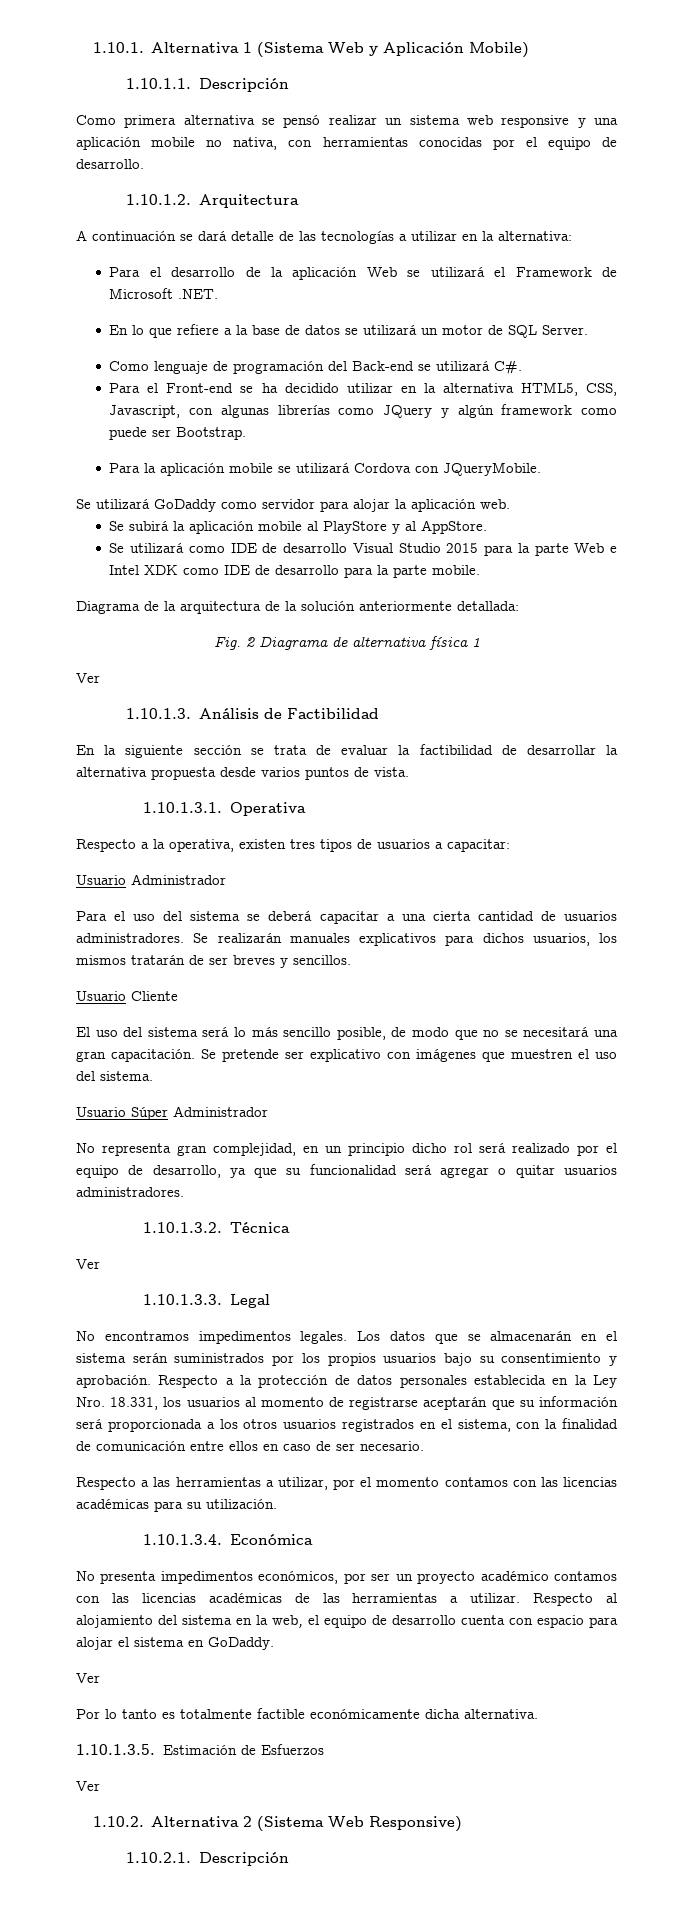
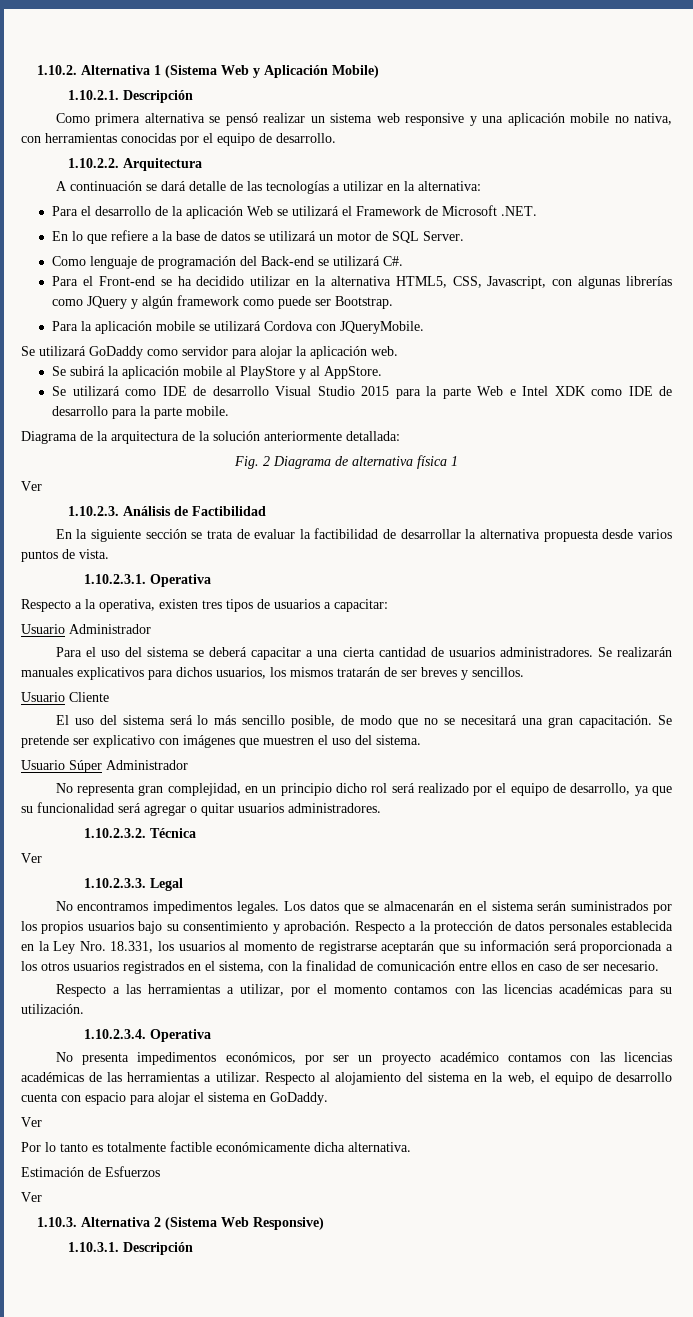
- 1.10.1. Alternativa 1 (Sistema Web y Aplicación Mobile)
+ 1.10.2. Alternativa 1 (Sistema Web y Aplicación Mobile)
- 1.10.1.1. Descripción
+ 1.10.2.1. Descripción
- 1.10.1.2. Arquitectura
+ 1.10.2.2. Arquitectura
- 1.10.1.3. Análisis de Factibilidad
+ 1.10.2.3. Análisis de Factibilidad
- 1.10.1.3.1. Operativa
+ 1.10.2.3.1. Operativa
- 1.10.1.3.2. Técnica
+ 1.10.2.3.2. Técnica
- 1.10.1.3.3. Legal
+ 1.10.2.3.3. Legal
- 1.10.1.3.4. Económica
+ 1.10.2.3.4. Operativa
- 1.10.1.3.5. Estimación de Esfuerzos
+ Estimación de Esfuerzos
- 1.10.2. Alternativa 2 (Sistema Web Responsive)
+ 1.10.3. Alternativa 2 (Sistema Web Responsive)
- 1.10.2.1. Descripción
+ 1.10.3.1. Descripción

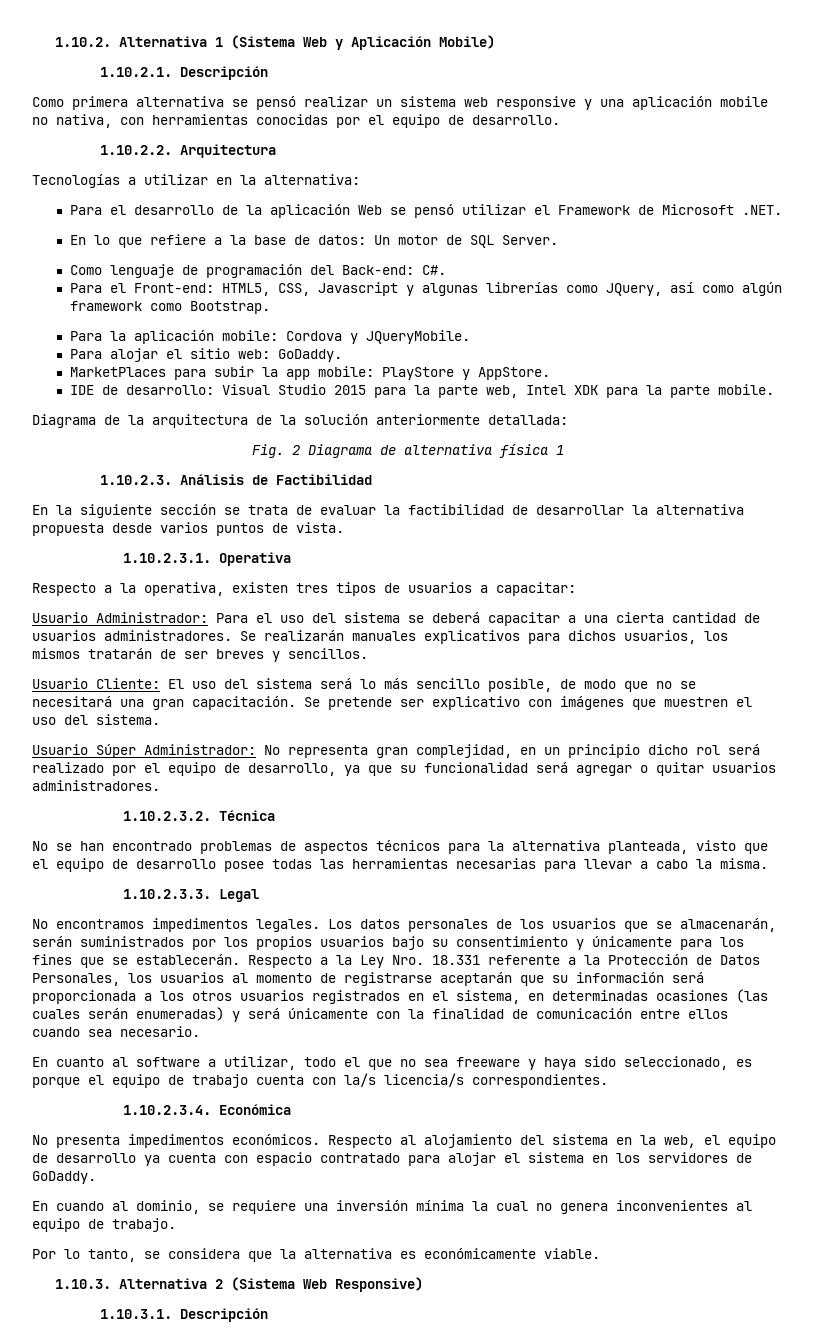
- A continuación se dará detalle de las tecnologías a utilizar en la alternativa:
+ Tecnologías a utilizar en la alternativa:
- Para el desarrollo de la aplicación Web se utilizará el Framework de Microsoft .NET.
+ Para el desarrollo de la aplicación Web se pensó utilizar el Framework de Microsoft .NET.
- En lo que refiere a la base de datos se utilizará un motor de SQL Server.
+ En lo que refiere a la base de datos: Un motor de SQL Server.
- Como lenguaje de programación del Back-end se utilizará C#.
+ Como lenguaje de programación del Back-end: C#.
- Para el Front-end se ha decidido utilizar en la alternativa HTML5, CSS, Javascript, con algunas librerías como JQuery y algún framework como puede ser Bootstrap.
+ Para el Front-end: HTML5, CSS, Javascript y algunas librerías como JQuery, así como algún framework como Bootstrap.
- Para la aplicación mobile se utilizará Cordova con JQueryMobile.
- Se utilizará GoDaddy como servidor para alojar la aplicación web.
- Se subirá la aplicación mobile al PlayStore y al AppStore.
+ Para la aplicación mobile: Cordova y JQueryMobile.
+ Para alojar el sitio web: GoDaddy.
+ MarketPlaces para subir la app mobile: PlayStore y AppStore.
- Se utilizará como IDE de desarrollo Visual Studio 2015 para la parte Web e Intel XDK como IDE de desarrollo para la parte mobile.
+ IDE de desarrollo: Visual Studio 2015 para la parte web, Intel XDK para la parte mobile.
  Fig. 2 Diagrama de alternativa física 1
- Ver
- Usuario Administrador
- Para el uso del sistema se deberá capacitar a una cierta cantidad de usuarios administradores.
+ Usuario Administrador: Para el uso del sistema se deberá capacitar a una cierta cantidad de usuarios administradores.
- Usuario Cliente
- El uso del sistema será lo más sencillo posible, de modo que no se necesitará una gran capacitación.
+ Usuario Cliente: El uso del sistema será lo más sencillo posible, de modo que no se necesitará una gran capacitación.
- Usuario Súper Administrador
- No representa gran complejidad, en un principio dicho rol será realizado por el equipo de desarrollo, ya que su funcionalidad será agregar o quitar usuarios administradores.
+ Usuario Súper Administrador: No representa gran complejidad, en un principio dicho rol será realizado por el equipo de desarrollo, ya que su funcionalidad será agregar o quitar usuarios administradores.
  1.10.2.3.2. Técnica
- Ver
+ No se han encontrado problemas de aspectos técnicos para la alternativa planteada, visto que el equipo de desarrollo posee todas las herramientas necesarias para llevar a cabo la misma.
- Los datos que se almacenarán en el sistema serán suministrados por los propios usuarios bajo su consentimiento y aprobación. Respecto a la protección de datos personales establecida en la Ley Nro. 18.331, los usuarios al momento de registrarse aceptarán que su información será proporcionada a los otros usuarios registrados en el sistema, con la finalidad de comunicación entre ellos en caso de ser necesario.
- Respecto a las herramientas a utilizar, por el momento contamos con las licencias académicas para su utilización.
+ Los datos personales de los usuarios que se almacenarán, serán suministrados por los propios usuarios bajo su consentimiento y únicamente para los fines que se establecerán. Respecto a la Ley Nro. 18.331 referente a la Protección de Datos Personales, los usuarios al momento de registrarse aceptarán que su información será proporcionada a los otros usuarios registrados en el sistema, en determinadas ocasiones (las cuales serán enumeradas) y será únicamente con la finalidad de comunicación entre ellos cuando sea necesario.
+ En cuanto al software a utilizar, todo el que no sea freeware y haya sido seleccionado, es porque el equipo de trabajo cuenta con la/s licencia/s correspondientes.
- 1.10.2.3.4. Operativa
+ 1.10.2.3.4. Económica
- No presenta impedimentos económicos, por ser un proyecto académico contamos con las licencias académicas de las herramientas a utilizar.
+ No presenta impedimentos económicos.
- Respecto al alojamiento del sistema en la web, el equipo de desarrollo cuenta con espacio para alojar el sistema en GoDaddy.
- Ver
- Por lo tanto es totalmente factible económicamente dicha alternativa.
- Estimación de Esfuerzos
- Ver
+ Respecto al alojamiento del sistema en la web, el equipo de desarrollo ya cuenta con espacio contratado para alojar el sistema en los servidores de GoDaddy.
+ En cuando al dominio, se requiere una inversión mínima la cual no genera inconvenientes al equipo de trabajo.
+ Por lo tanto, se considera que la alternativa es económicamente viable.

